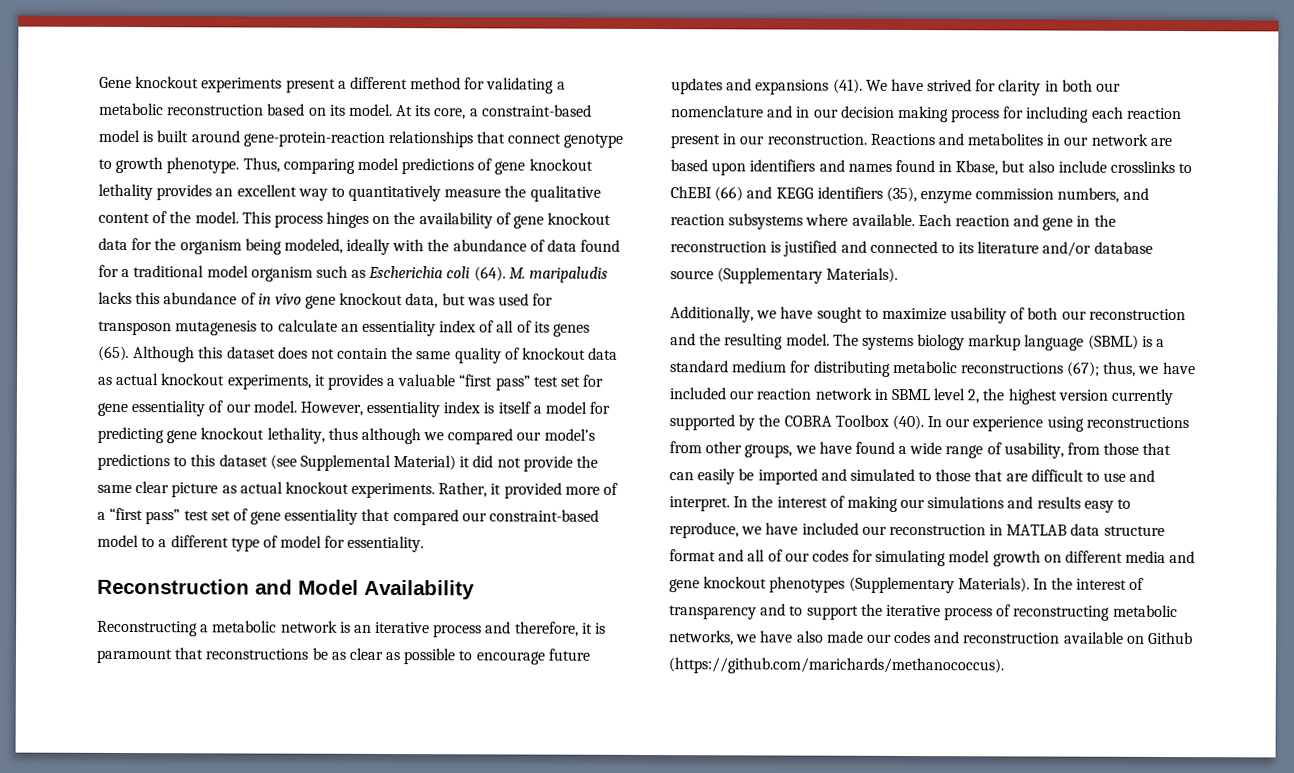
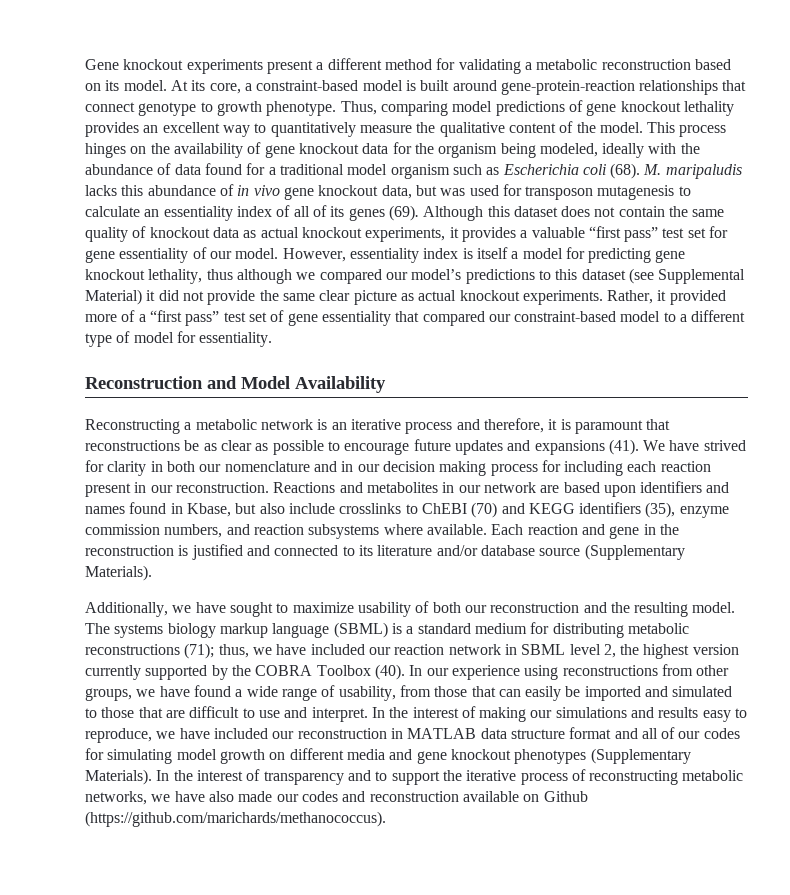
- This process hinges on the availability of gene knockout data for the organism being modeled, ideally with the abundance of data found for a traditional model organism such as Escherichia coli (64).
+ This process hinges on the availability of gene knockout data for the organism being modeled, ideally with the abundance of data found for a traditional model organism such as Escherichia coli (68).
- M. maripaludis lacks this abundance of in vivo gene knockout data, but was used for transposon mutagenesis to calculate an essentiality index of all of its genes (65).
+ M. maripaludis lacks this abundance of in vivo gene knockout data, but was used for transposon mutagenesis to calculate an essentiality index of all of its genes (69).
- Reactions and metabolites in our network are based upon identifiers and names found in Kbase, but also include crosslinks to ChEBI (66) and KEGG identifiers (35), enzyme commission numbers, and reaction subsystems where available.
+ Reactions and metabolites in our network are based upon identifiers and names found in Kbase, but also include crosslinks to ChEBI (70) and KEGG identifiers (35), enzyme commission numbers, and reaction subsystems where available.
- The systems biology markup language (SBML) is a standard medium for distributing metabolic reconstructions (67); thus, we have included our reaction network in SBML level 2, the highest version currently supported by the COBRA Toolbox (40).
+ The systems biology markup language (SBML) is a standard medium for distributing metabolic reconstructions (71); thus, we have included our reaction network in SBML level 2, the highest version currently supported by the COBRA Toolbox (40).

